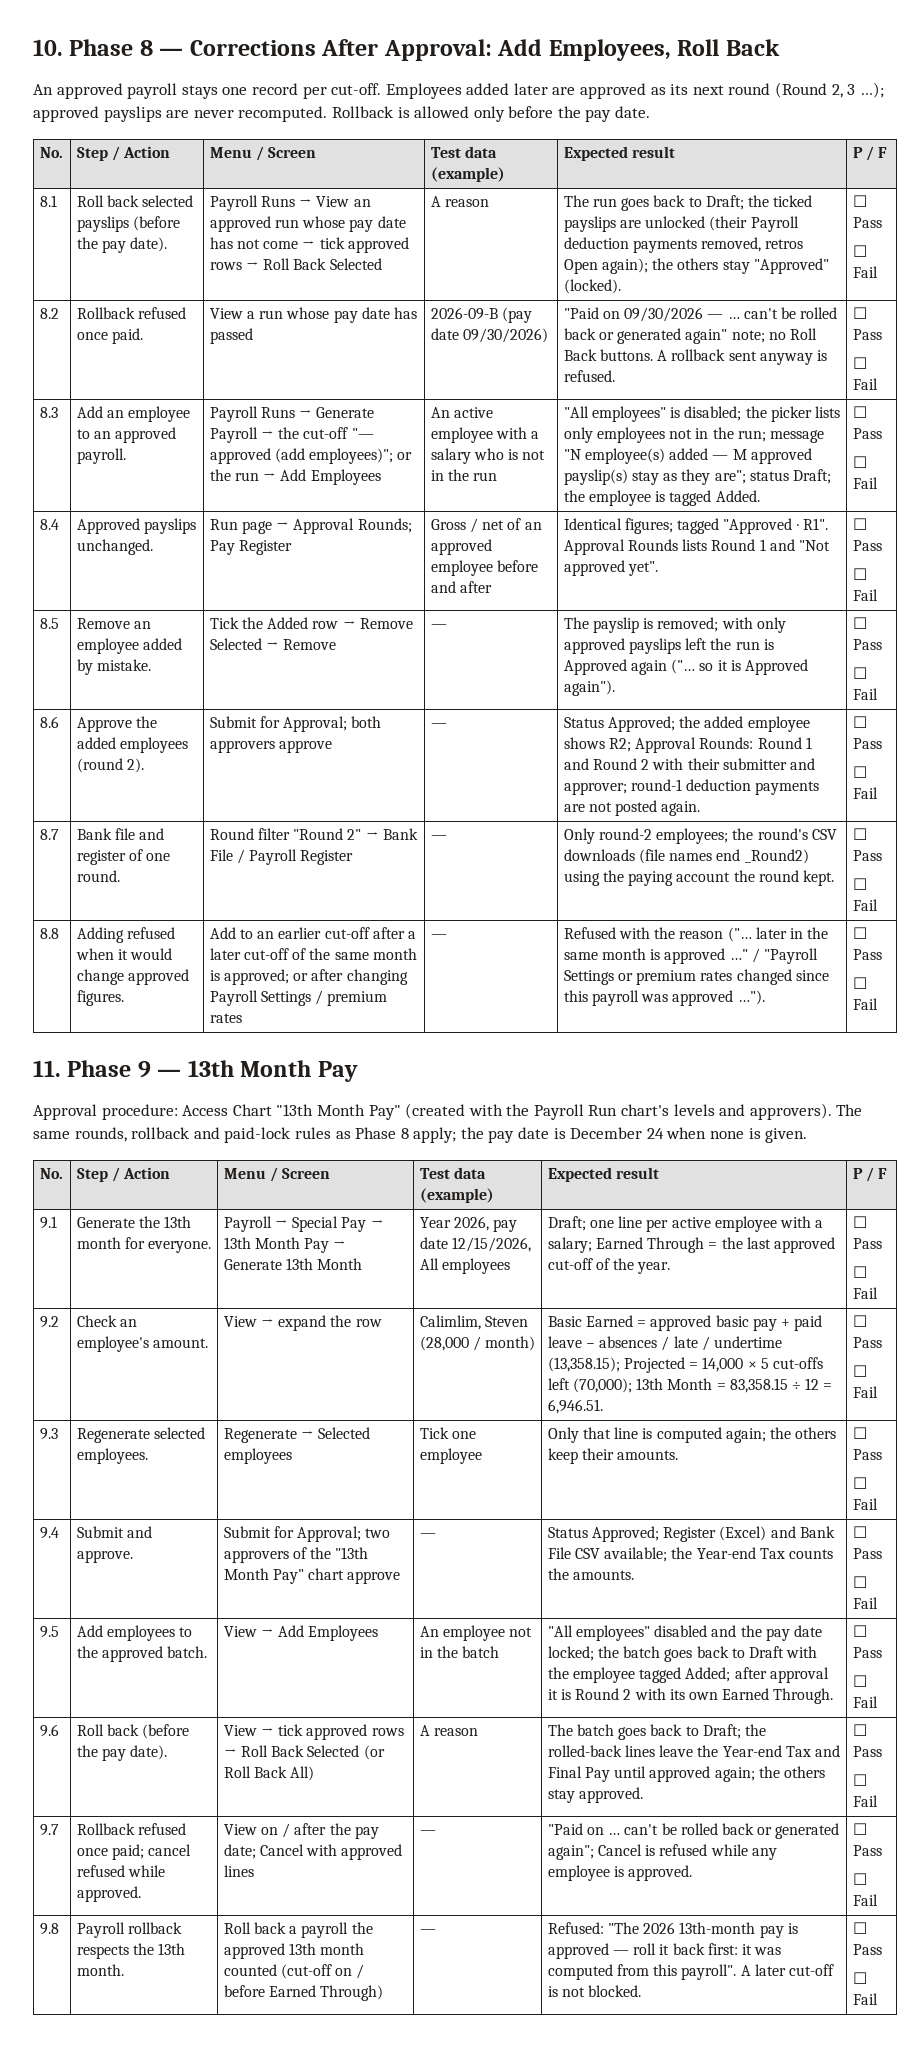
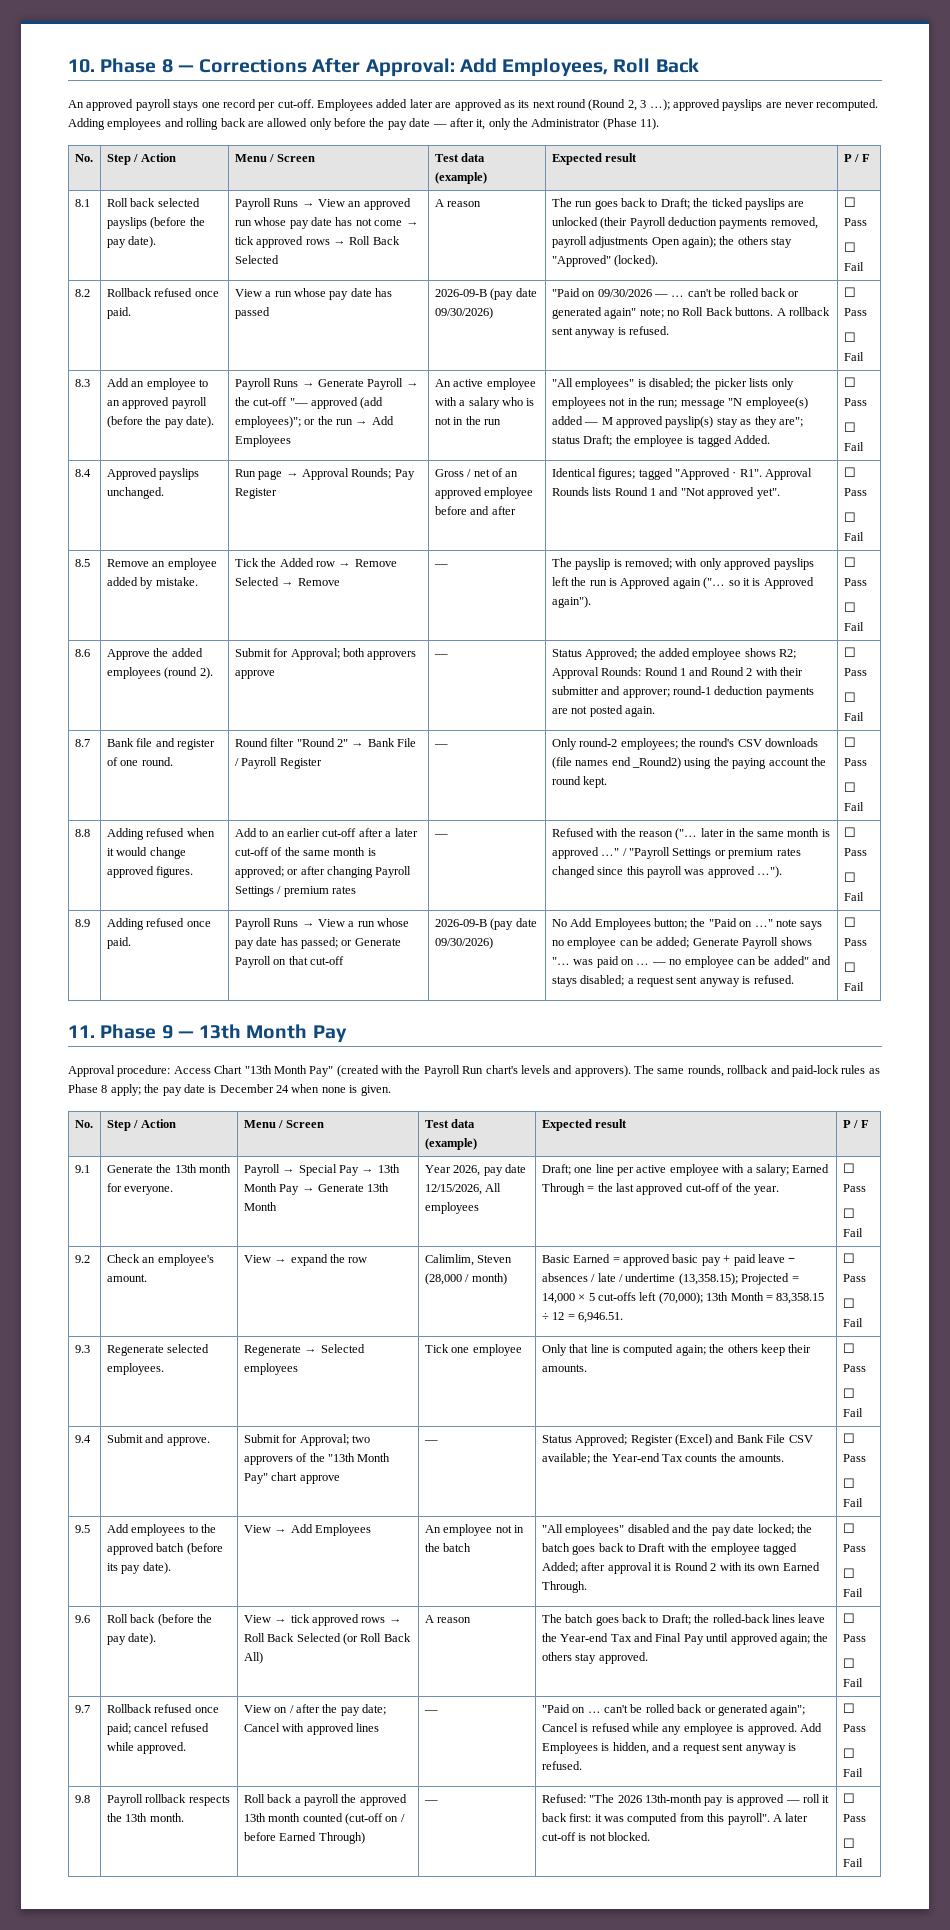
- Rollback is allowed only before the pay date.
+ Adding employees and rolling back are allowed only before the pay date — after it, only the Administrator (Phase 11).
- The run goes back to Draft; the ticked payslips are unlocked (their Payroll deduction payments removed, retros Open again); the others stay "Approved" (locked).
+ The run goes back to Draft; the ticked payslips are unlocked (their Payroll deduction payments removed, payroll adjustments Open again); the others stay "Approved" (locked).
- Add an employee to an approved payroll.
+ Add an employee to an approved payroll (before the pay date).
+ 8.9 | Adding refused once paid. | Payroll Runs → View a run whose pay date has passed; or Generate Payroll on that cut-off | 2026-09-B (pay date 09/30/2026) | No Add Employees button; the "Paid on …" note says no employee can be added; Generate Payroll shows "… was paid on … — no employee can be added" and stays disabled; a request sent anyway is refused. | ☐ Pass
+ ☐ Fail
- Add employees to the approved batch.
+ Add employees to the approved batch (before its pay date).
+ Add Employees is hidden, and a request sent anyway is refused.

